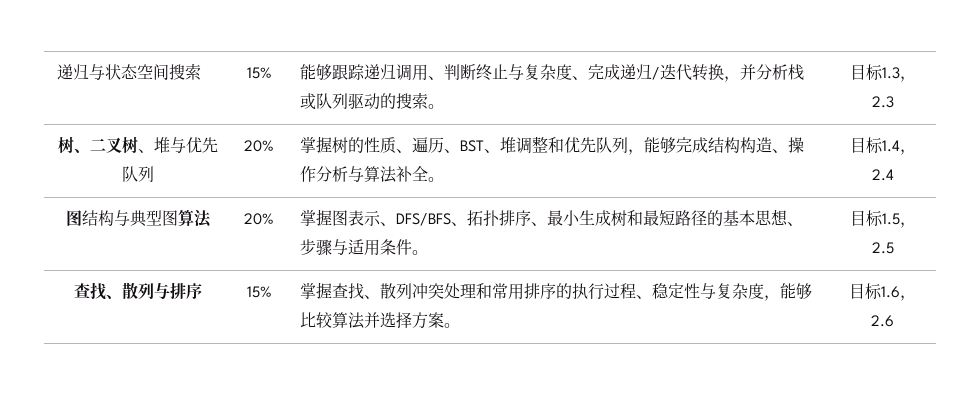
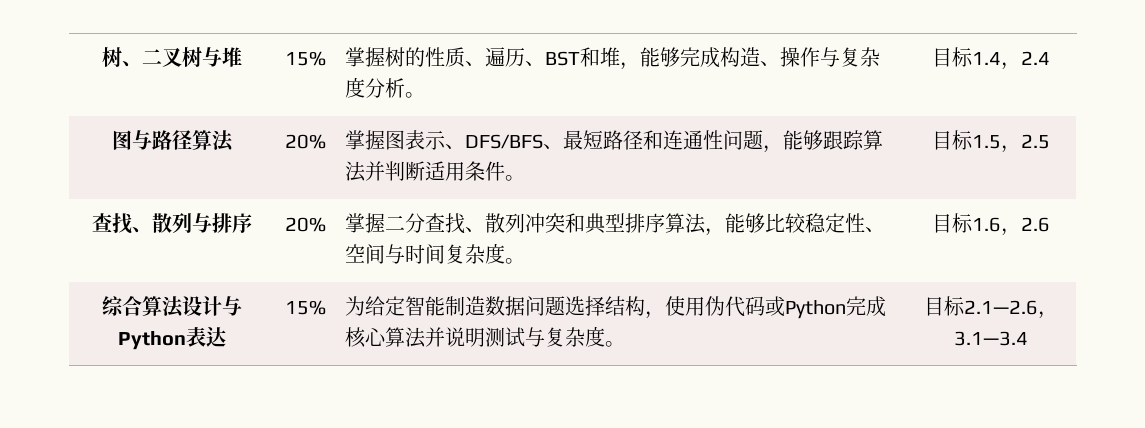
- 递归与状态空间搜索 | 15% | 能够跟踪递归调用、判断终止与复杂度、完成递归/迭代转换，并分析栈或队列驱动的搜索。 | 目标1.3，2.3
- 树、二叉树、堆与优先队列 | 20% | 掌握树的性质、遍历、BST、堆调整和优先队列，能够完成结构构造、操作分析与算法补全。 | 目标1.4，2.4
+ 树、二叉树与堆 | 15% | 掌握树的性质、遍历、BST和堆，能够完成构造、操作与复杂度分析。 | 目标1.4，2.4
- 图结构与典型图算法 | 20% | 掌握图表示、DFS/BFS、拓扑排序、最小生成树和最短路径的基本思想、步骤与适用条件。 | 目标1.5，2.5
+ 图与路径算法 | 20% | 掌握图表示、DFS/BFS、最短路径和连通性问题，能够跟踪算法并判断适用条件。 | 目标1.5，2.5
- 查找、散列与排序 | 15% | 掌握查找、散列冲突处理和常用排序的执行过程、稳定性与复杂度，能够比较算法并选择方案。 | 目标1.6，2.6
+ 查找、散列与排序 | 20% | 掌握二分查找、散列冲突和典型排序算法，能够比较稳定性、空间与时间复杂度。 | 目标1.6，2.6
+ 综合算法设计与Python表达 | 15% | 为给定智能制造数据问题选择结构，使用伪代码或Python完成核心算法并说明测试与复杂度。 | 目标2.1—2.6，3.1—3.4

